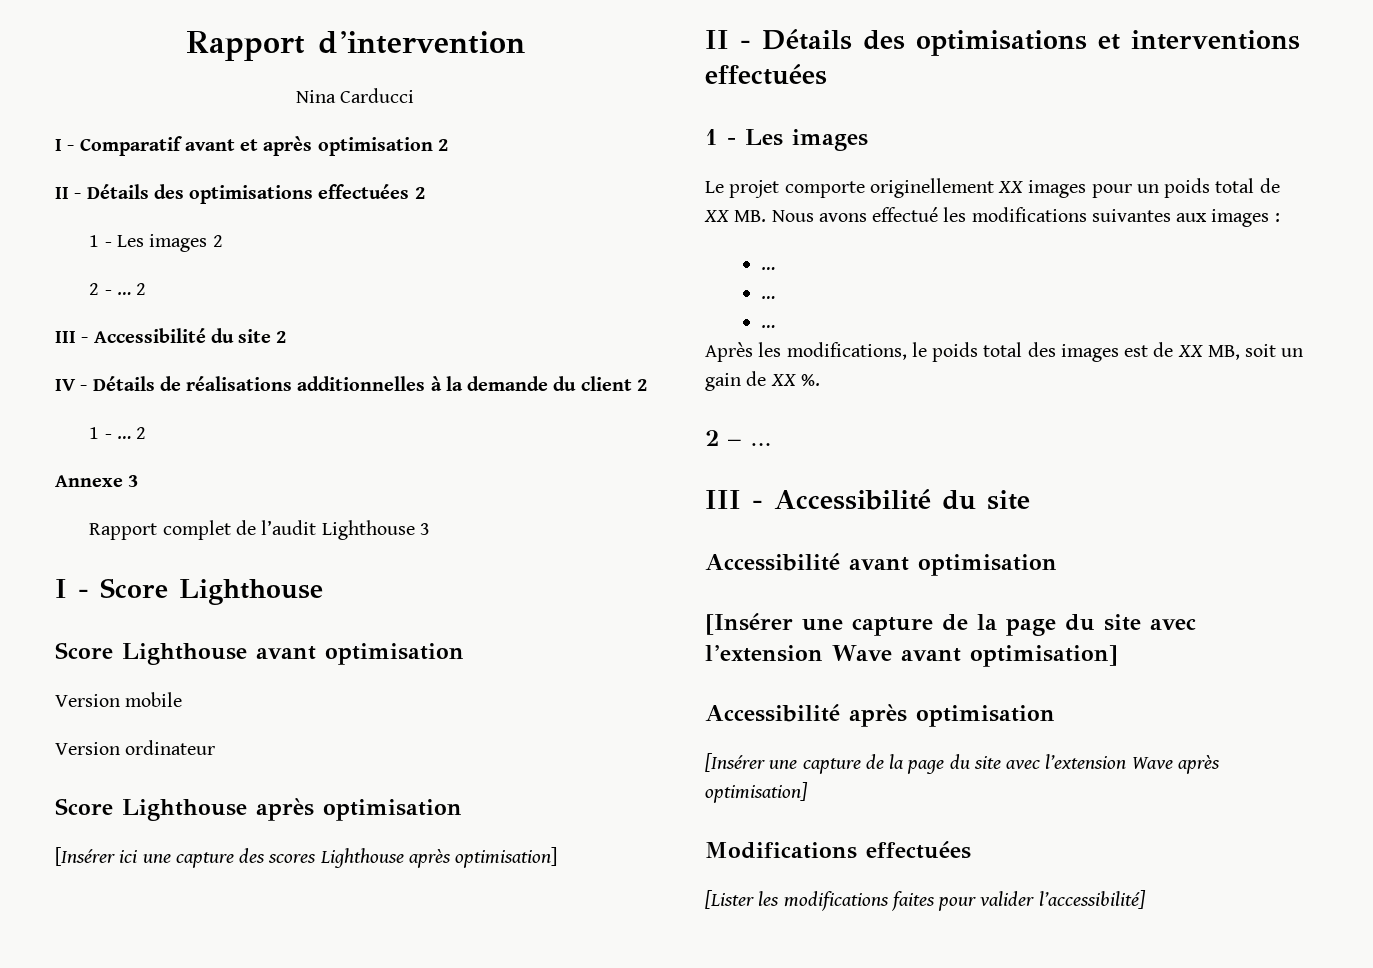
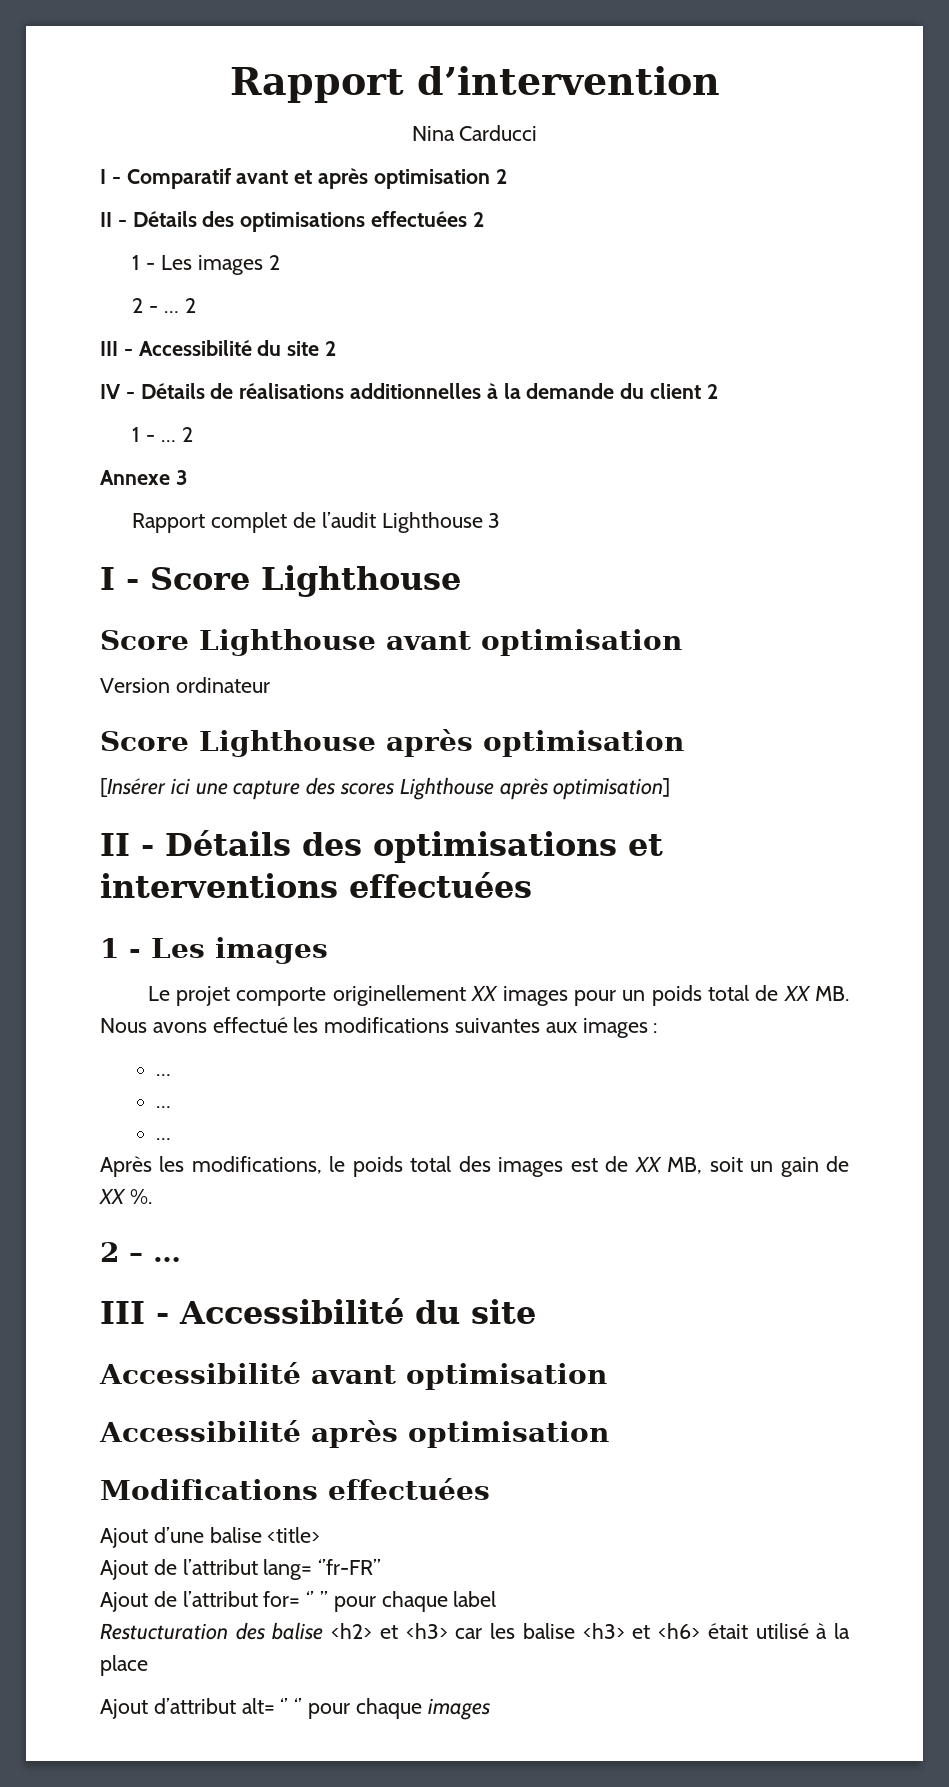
- Version mobile
- [Insérer une capture de la page du site avec l’extension Wave avant optimisation]
  Accessibilité après optimisation
- [Insérer une capture de la page du site avec l’extension Wave après optimisation]
  Modifications effectuées
- [Lister les modifications faites pour valider l’accessibilité]
+ Ajout d’une balise <title>
+ Ajout de l’attribut lang= ‘’fr-FR’’
+ Ajout de l’attribut for= ‘’ ’’ pour chaque label
+ Restucturation des balise <h2> et <h3> car les balise <h3> et <h6> était utilisé à la place
+ Ajout d’attribut alt= ‘’ ‘’ pour chaque images

